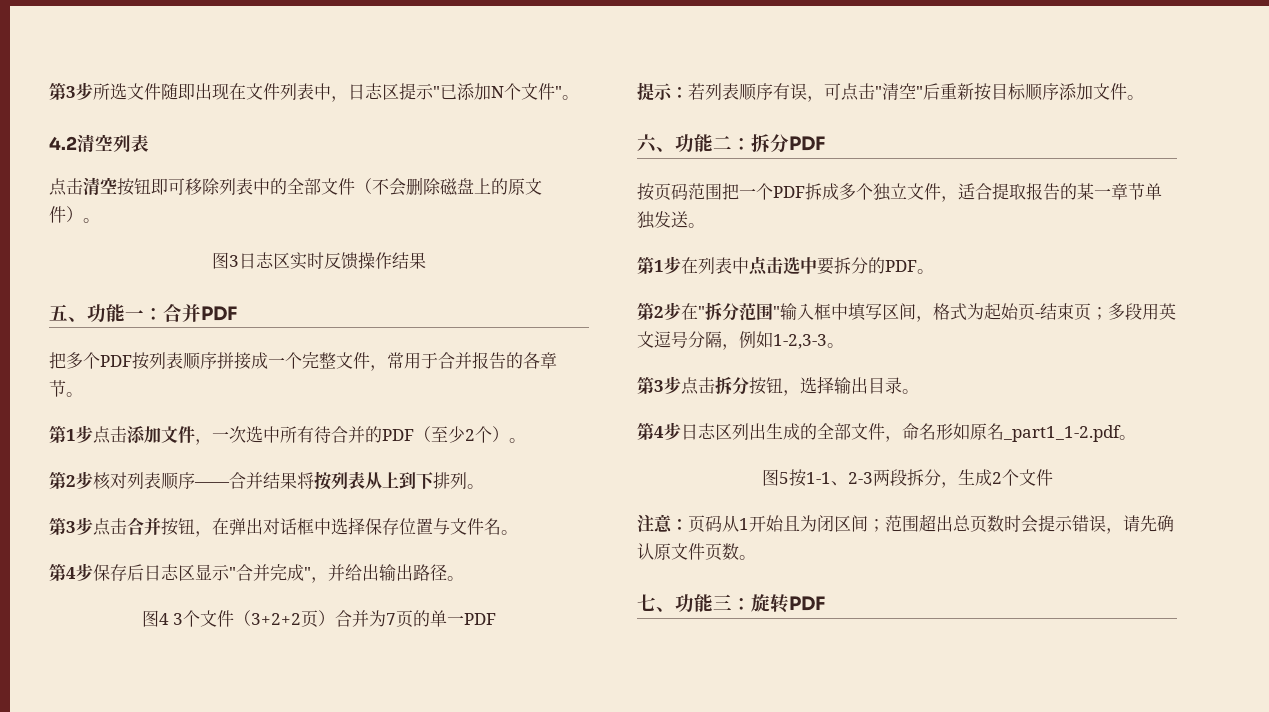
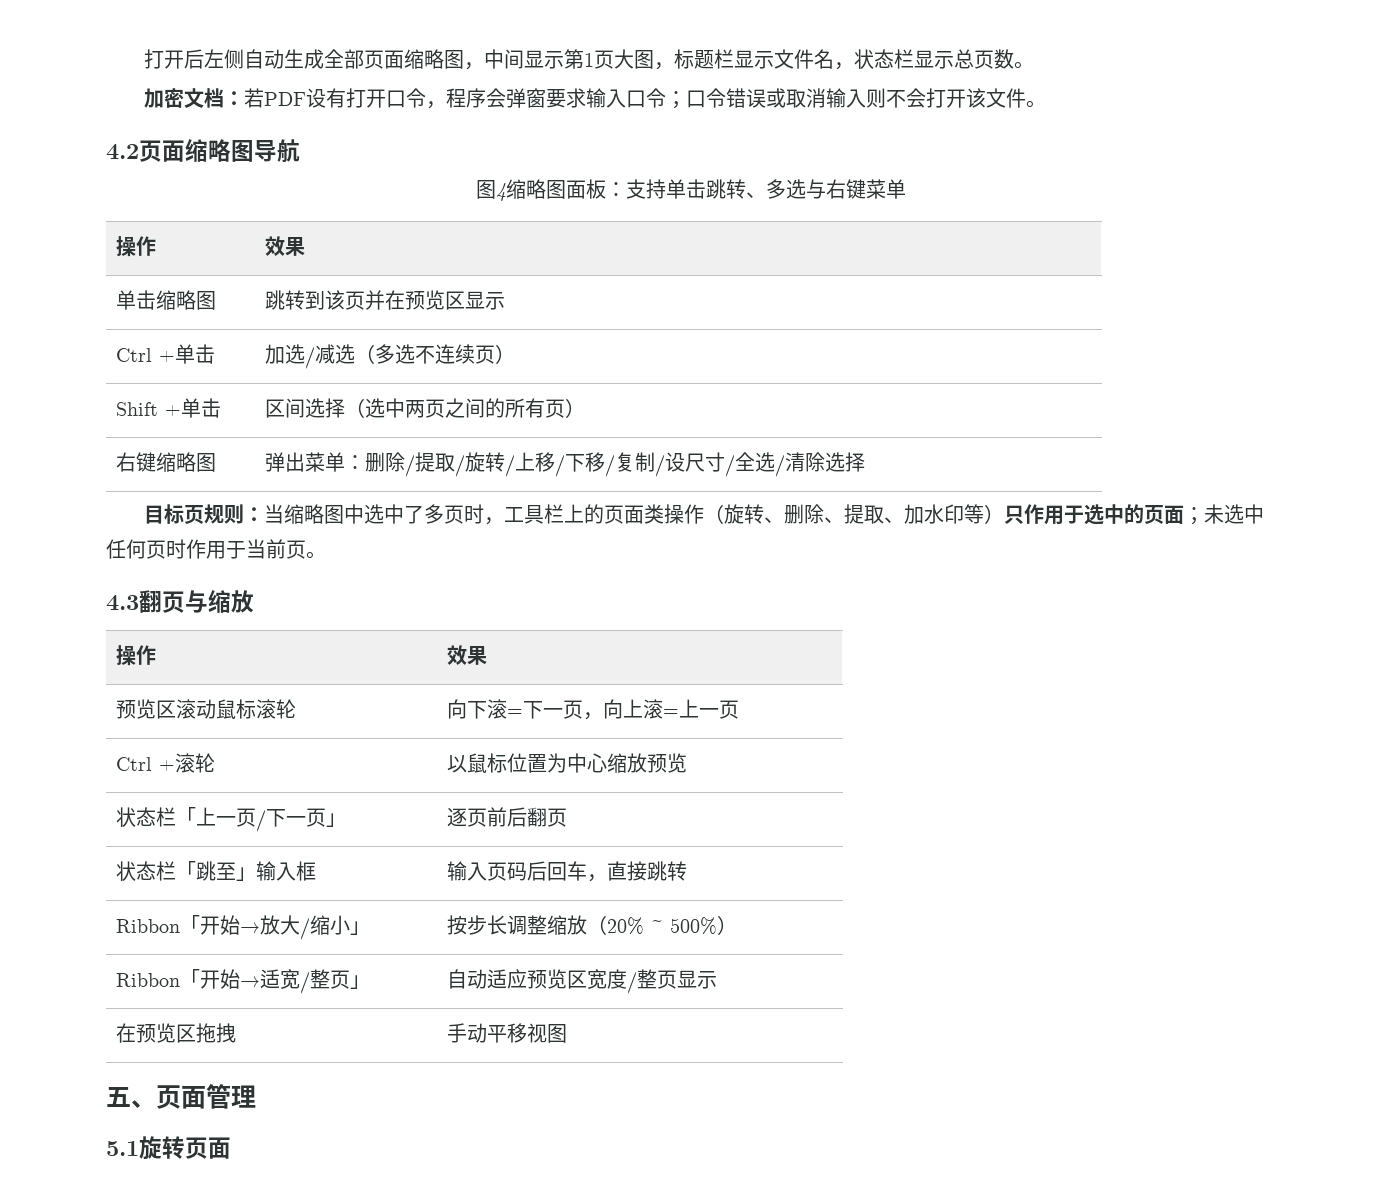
- 第3步所选文件随即出现在文件列表中，日志区提示"已添加N个文件"。
- 4.2清空列表
- 点击清空按钮即可移除列表中的全部文件（不会删除磁盘上的原文件）。
- 图3日志区实时反馈操作结果
- 五、功能一：合并PDF
- 把多个PDF按列表顺序拼接成一个完整文件，常用于合并报告的各章节。
- 第1步点击添加文件，一次选中所有待合并的PDF（至少2个）。
- 第2步核对列表顺序——合并结果将按列表从上到下排列。
- 第3步点击合并按钮，在弹出对话框中选择保存位置与文件名。
- 第4步保存后日志区显示"合并完成"，并给出输出路径。
- 图4 3个文件（3+2+2页）合并为7页的单一PDF
- 提示：若列表顺序有误，可点击"清空"后重新按目标顺序添加文件。
- 六、功能二：拆分PDF
- 按页码范围把一个PDF拆成多个独立文件，适合提取报告的某一章节单独发送。
- 第1步在列表中点击选中要拆分的PDF。
- 第2步在"拆分范围"输入框中填写区间，格式为起始页-结束页；多段用英文逗号分隔，例如1-2,3-3。
- 第3步点击拆分按钮，选择输出目录。
- 第4步日志区列出生成的全部文件，命名形如原名_part1_1-2.pdf。
- 图5按1-1、2-3两段拆分，生成2个文件
- 注意：页码从1开始且为闭区间；范围超出总页数时会提示错误，请先确认原文件页数。
- 七、功能三：旋转PDF
+ 打开后左侧自动生成全部页面缩略图，中间显示第1页大图，标题栏显示文件名，状态栏显示总页数。
+ 加密文档：若PDF设有打开口令，程序会弹窗要求输入口令；口令错误或取消输入则不会打开该文件。
+ 4.2页面缩略图导航
+ 图4缩略图面板：支持单击跳转、多选与右键菜单
+ 操作 | 效果
+ 单击缩略图 | 跳转到该页并在预览区显示
+ Ctrl +单击 | 加选/减选（多选不连续页）
+ Shift +单击 | 区间选择（选中两页之间的所有页）
+ 右键缩略图 | 弹出菜单：删除/提取/旋转/上移/下移/复制/设尺寸/全选/清除选择
+ 目标页规则：当缩略图中选中了多页时，工具栏上的页面类操作（旋转、删除、提取、加水印等）只作用于选中的页面；未选中任何页时作用于当前页。
+ 4.3翻页与缩放
+ 操作 | 效果
+ 预览区滚动鼠标滚轮 | 向下滚=下一页，向上滚=上一页
+ Ctrl +滚轮 | 以鼠标位置为中心缩放预览
+ 状态栏「上一页/下一页」 | 逐页前后翻页
+ 状态栏「跳至」输入框 | 输入页码后回车，直接跳转
+ Ribbon「开始→放大/缩小」 | 按步长调整缩放（20% ~ 500%）
+ Ribbon「开始→适宽/整页」 | 自动适应预览区宽度/整页显示
+ 在预览区拖拽 | 手动平移视图
+ 五、页面管理
+ 5.1旋转页面

